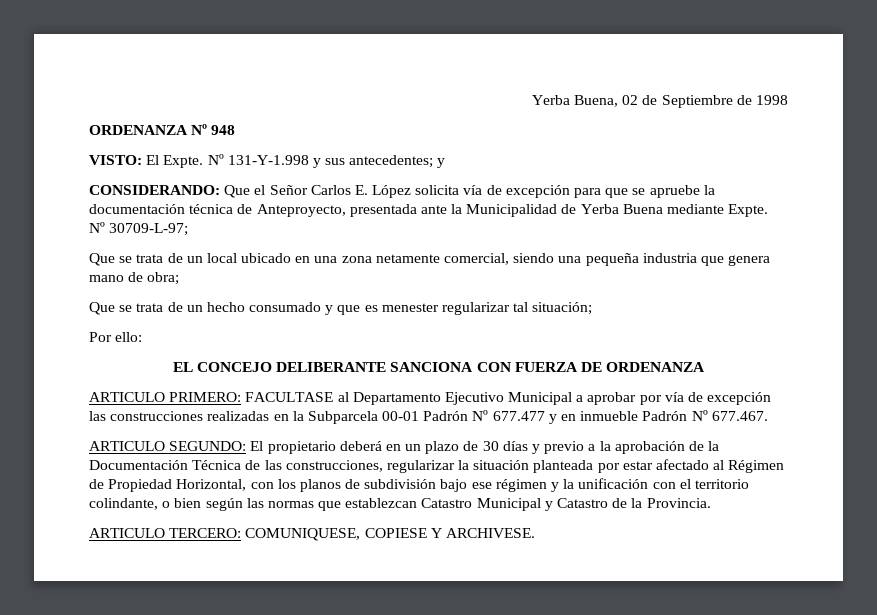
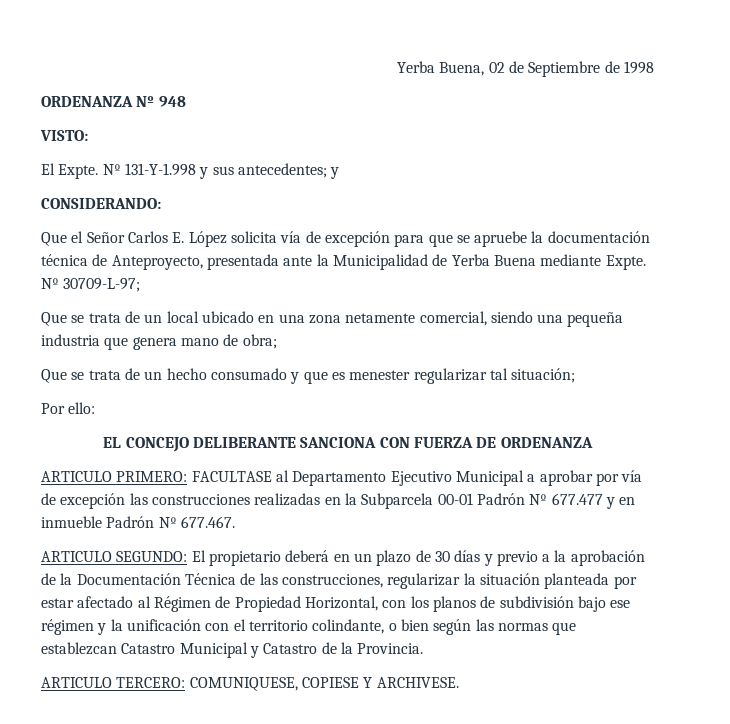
- VISTO: El Expte.
+ VISTO:
+ El Expte.
- CONSIDERANDO: Que el Señor Carlos E. López solicita vía de excepción para que se apruebe la documentación técnica de Anteproyecto, presentada ante la Municipalidad de Yerba Buena mediante Expte.
+ CONSIDERANDO:
+ Que el Señor Carlos E. López solicita vía de excepción para que se apruebe la documentación técnica de Anteproyecto, presentada ante la Municipalidad de Yerba Buena mediante Expte.

